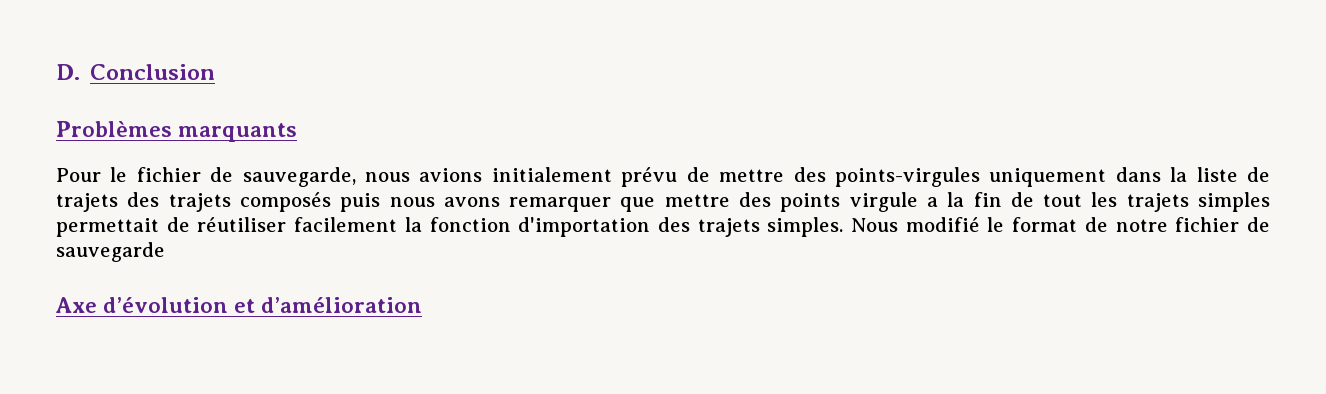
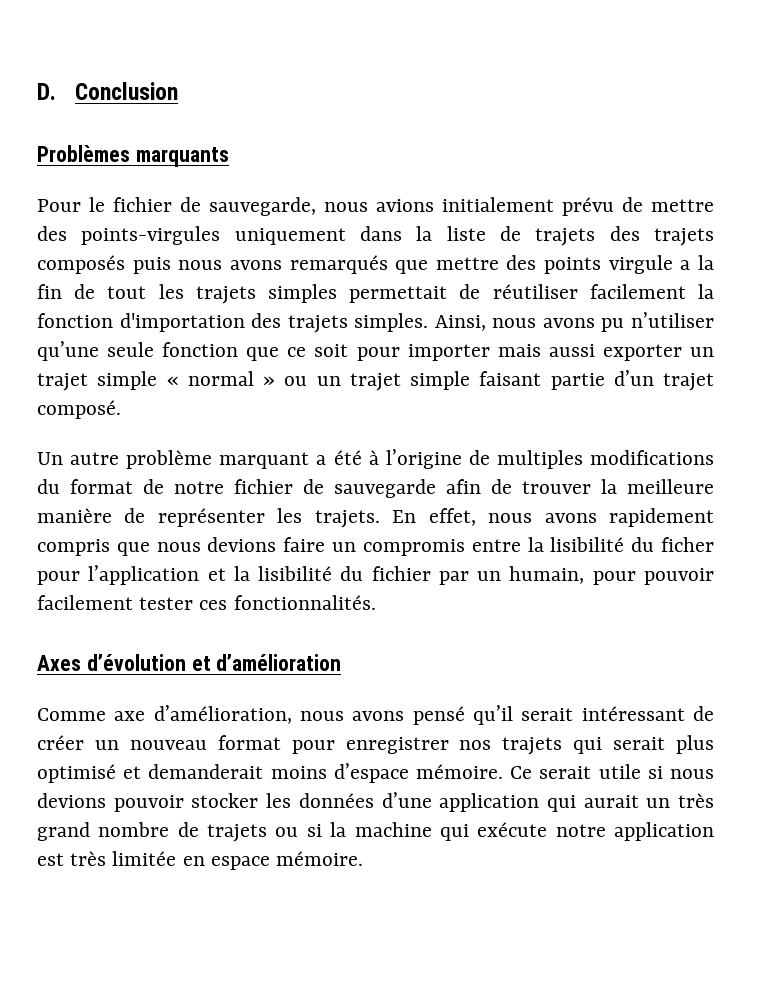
- Pour le fichier de sauvegarde, nous avions initialement prévu de mettre des points-virgules uniquement dans la liste de trajets des trajets composés puis nous avons remarquer que mettre des points virgule a la fin de tout les trajets simples permettait de réutiliser facilement la fonction d'importation des trajets simples.
+ Pour le fichier de sauvegarde, nous avions initialement prévu de mettre des points-virgules uniquement dans la liste de trajets des trajets composés puis nous avons remarqués que mettre des points virgule a la fin de tout les trajets simples permettait de réutiliser facilement la fonction d'importation des trajets simples.
- Nous modifié le format de notre fichier de sauvegarde
- Axe d’évolution et d’amélioration
+ Ainsi, nous avons pu n’utiliser qu’une seule fonction que ce soit pour importer mais aussi exporter un trajet simple « normal » ou un trajet simple faisant partie d’un trajet composé.
+ Un autre problème marquant a été à l’origine de multiples modifications du format de notre fichier de sauvegarde afin de trouver la meilleure manière de représenter les trajets. En effet, nous avons rapidement compris que nous devions faire un compromis entre la lisibilité du ficher pour l’application et la lisibilité du fichier par un humain, pour pouvoir facilement tester ces fonctionnalités.
+ Axes d’évolution et d’amélioration
+ Comme axe d’amélioration, nous avons pensé qu’il serait intéressant de créer un nouveau format pour enregistrer nos trajets qui serait plus optimisé et demanderait moins d’espace mémoire. Ce serait utile si nous devions pouvoir stocker les données d’une application qui aurait un très grand nombre de trajets ou si la machine qui exécute notre application est très limitée en espace mémoire.

